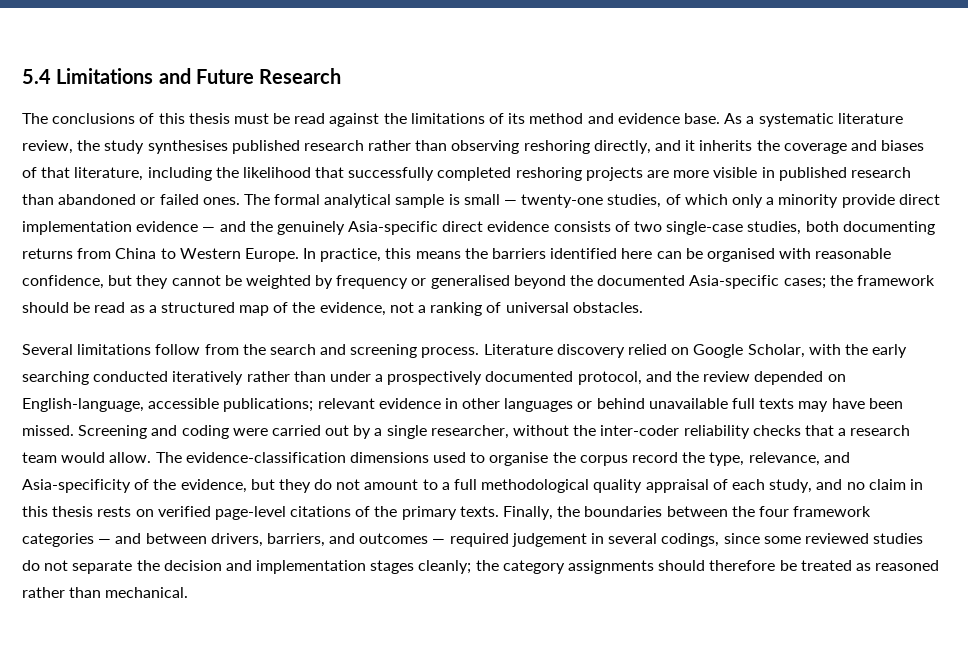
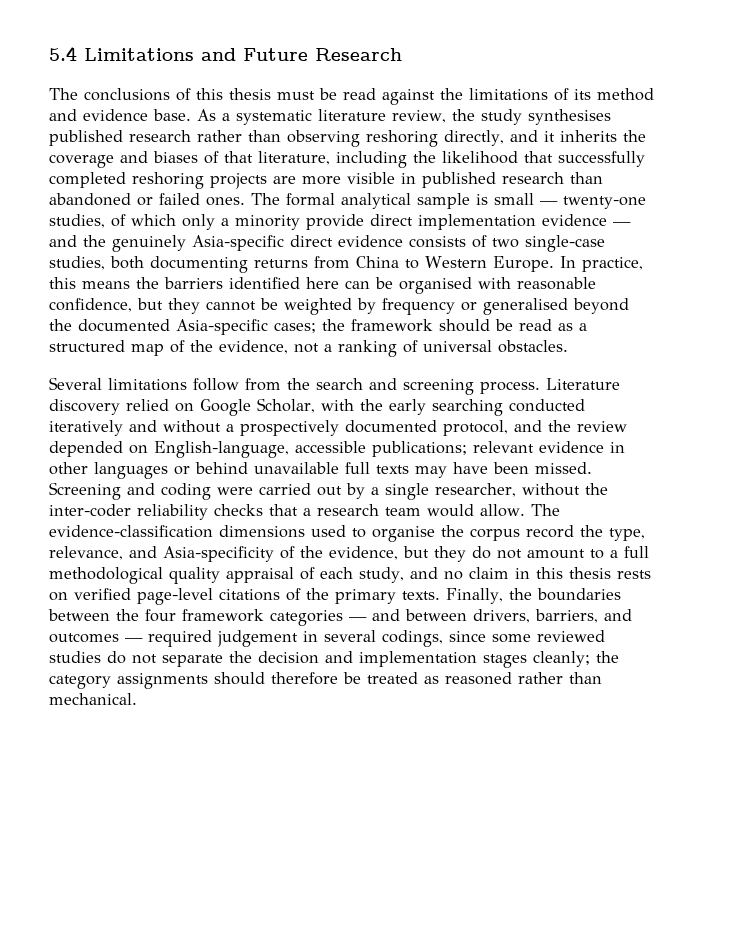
- Literature discovery relied on Google Scholar, with the early searching conducted iteratively rather than under a prospectively documented protocol, and the review depended on English-language, accessible publications; relevant evidence in other languages or behind unavailable full texts may have been missed.
+ Literature discovery relied on Google Scholar, with the early searching conducted iteratively and without a prospectively documented protocol, and the review depended on English-language, accessible publications; relevant evidence in other languages or behind unavailable full texts may have been missed.

